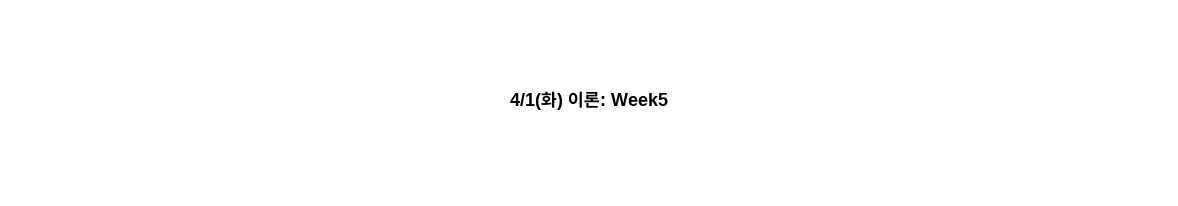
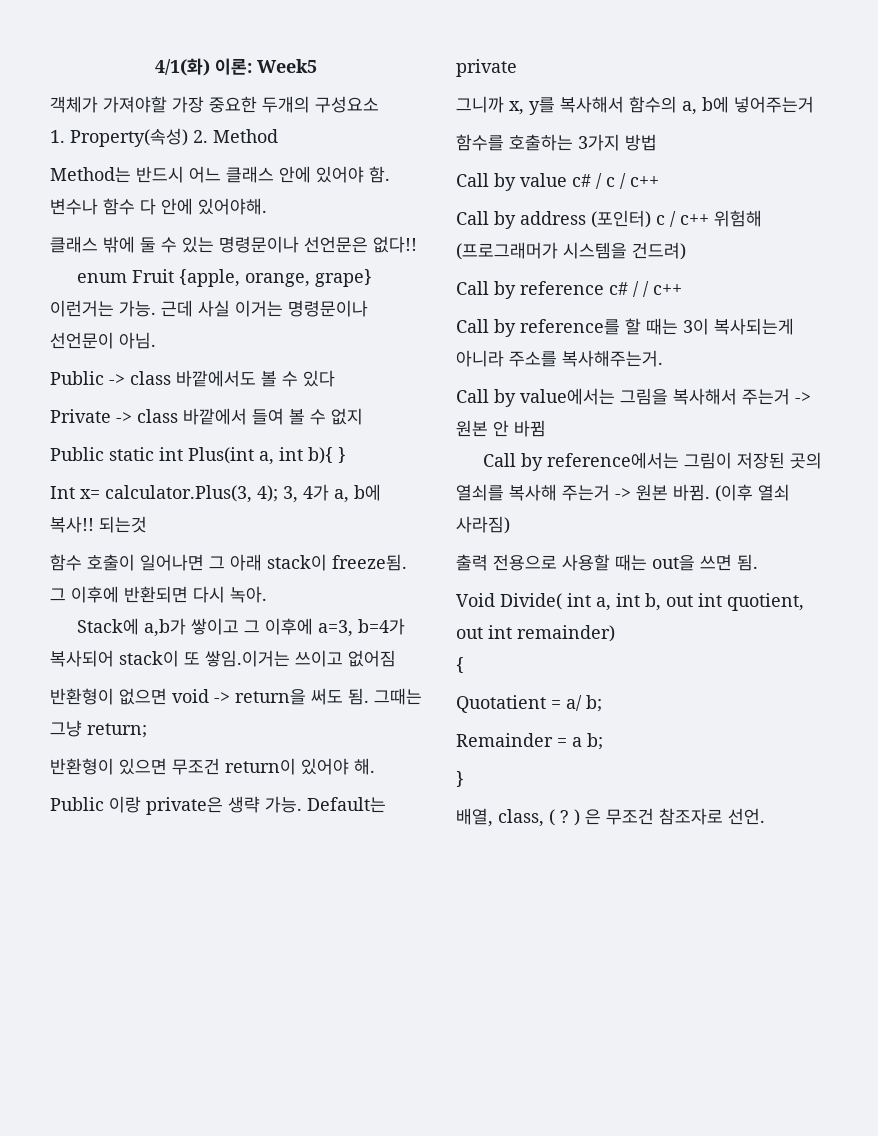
+ 객체가 가져야할 가장 중요한 두개의 구성요소
+ 1. Property(속성) 2. Method
+ Method는 반드시 어느 클래스 안에 있어야 함. 변수나 함수 다 안에 있어야해.
+ 클래스 밖에 둘 수 있는 명령문이나 선언문은 없다!!
+ enum Fruit {apple, orange, grape} 이런거는 가능. 근데 사실 이거는 명령문이나 선언문이 아님.
+ Public -> class 바깥에서도 볼 수 있다
+ Private -> class 바깥에서 들여 볼 수 없지
+ Public static int Plus(int a, int b){ }
+ Int x= calculator.Plus(3, 4); 3, 4가 a, b에 복사!! 되는것
+ 함수 호출이 일어나면 그 아래 stack이 freeze됨. 그 이후에 반환되면 다시 녹아.
+ Stack에 a,b가 쌓이고 그 이후에 a=3, b=4가 복사되어 stack이 또 쌓임.이거는 쓰이고 없어짐
+ 반환형이 없으면 void -> return을 써도 됨. 그때는 그냥 return;
+ 반환형이 있으면 무조건 return이 있어야 해.
+ Public 이랑 private은 생략 가능. Default는 private
+ 그니까 x, y를 복사해서 함수의 a, b에 넣어주는거
+ 함수를 호출하는 3가지 방법
+ Call by value c# / c / c++
+ Call by address (포인터) c / c++ 위험해 (프로그래머가 시스템을 건드려)
+ Call by reference c# / / c++
+ Call by reference를 할 때는 3이 복사되는게 아니라 주소를 복사해주는거.
+ Call by value에서는 그림을 복사해서 주는거 -> 원본 안 바뀜
+ Call by reference에서는 그림이 저장된 곳의 열쇠를 복사해 주는거 -> 원본 바뀜. (이후 열쇠 사라짐)
+ 출력 전용으로 사용할 때는 out을 쓰면 됨.
+ Void Divide( int a, int b, out int quotient, out int remainder)
+ {
+ Quotatient = a/ b;
+ Remainder = a b;
+ }
+ 배열, class, ( ? ) 은 무조건 참조자로 선언.

